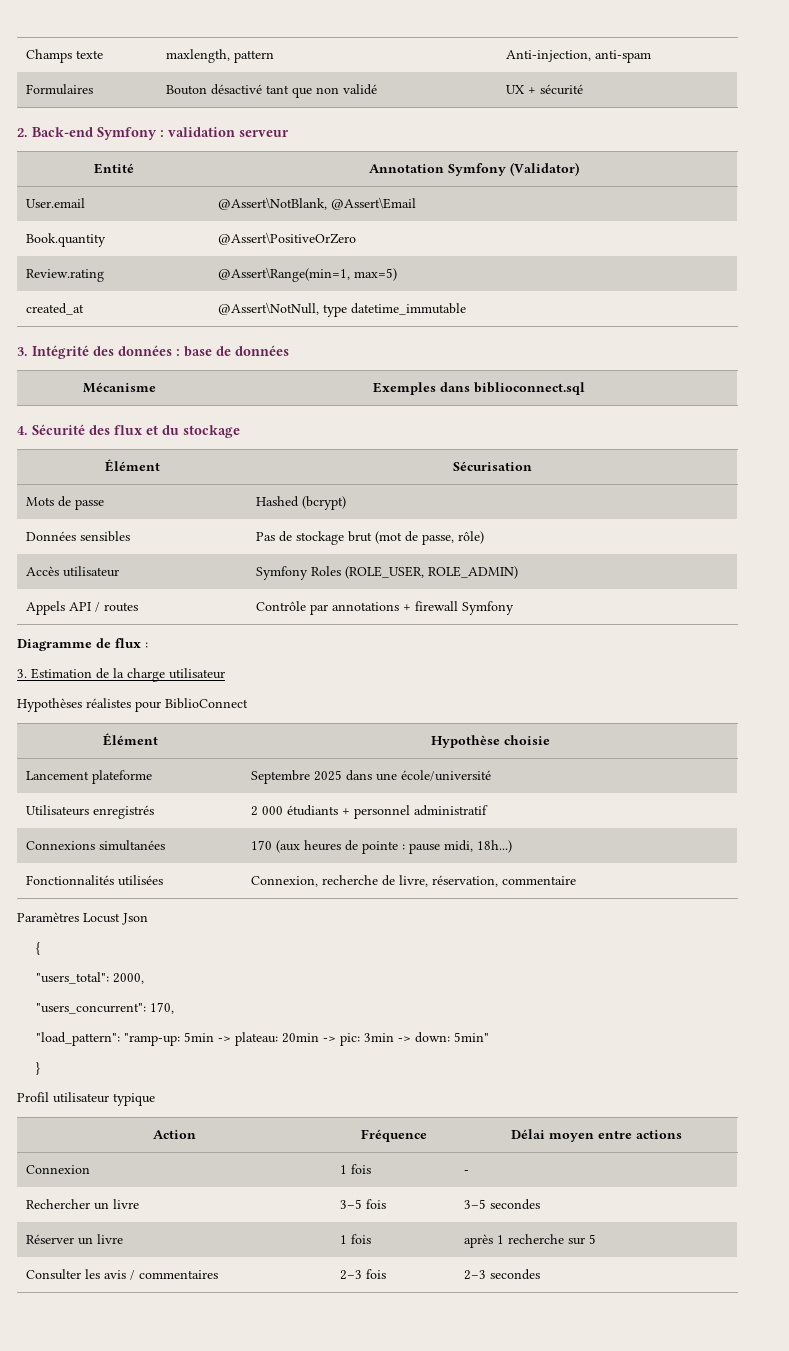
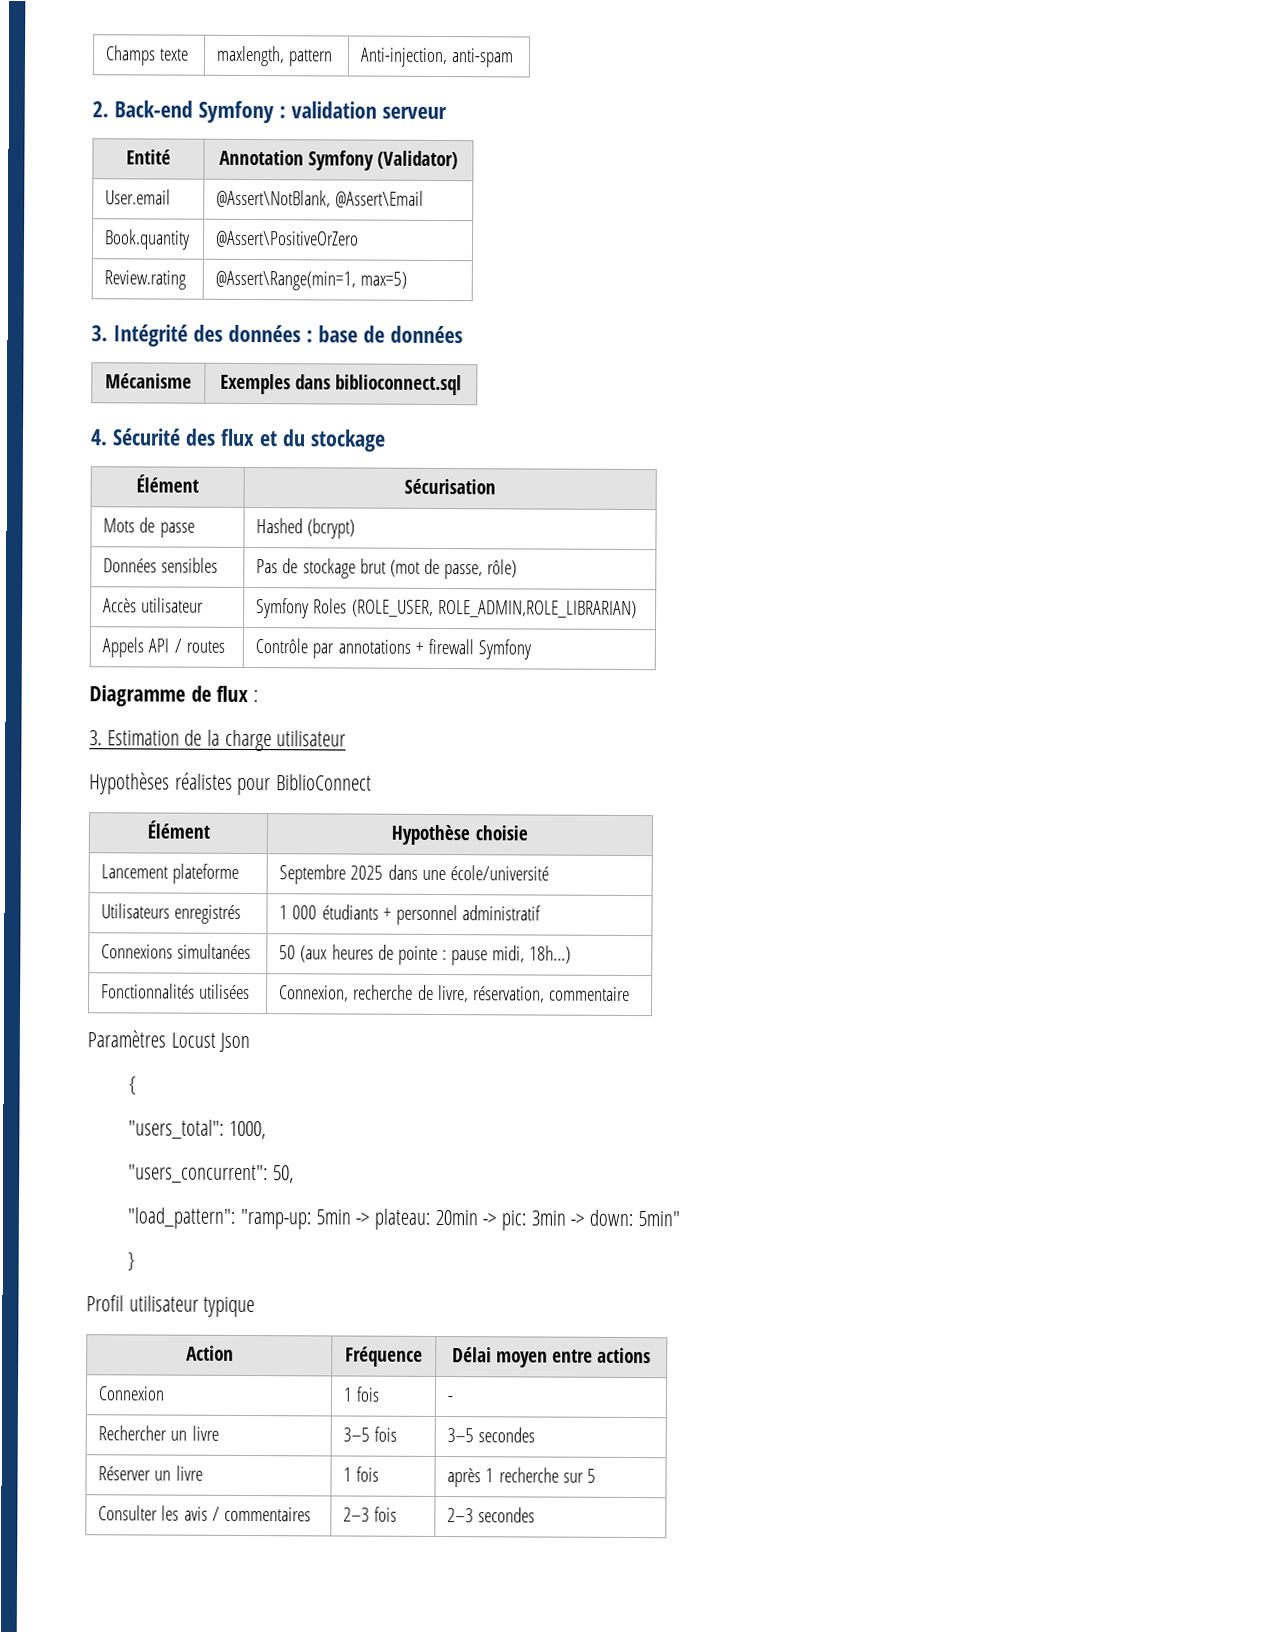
- Formulaires | Bouton désactivé tant que non validé | UX + sécurité
- created_at | @Assert\NotNull, type datetime_immutable
- Accès utilisateur | Symfony Roles (ROLE_USER, ROLE_ADMIN)
+ Accès utilisateur | Symfony Roles (ROLE_USER, ROLE_ADMIN,ROLE_LIBRARIAN)
- Utilisateurs enregistrés | 2 000 étudiants + personnel administratif
+ Utilisateurs enregistrés | 1 000 étudiants + personnel administratif
- Connexions simultanées | 170 (aux heures de pointe : pause midi, 18h...)
+ Connexions simultanées | 50 (aux heures de pointe : pause midi, 18h...)
- "users_total": 2000,
+ "users_total": 1000,
- "users_concurrent": 170,
+ "users_concurrent": 50,

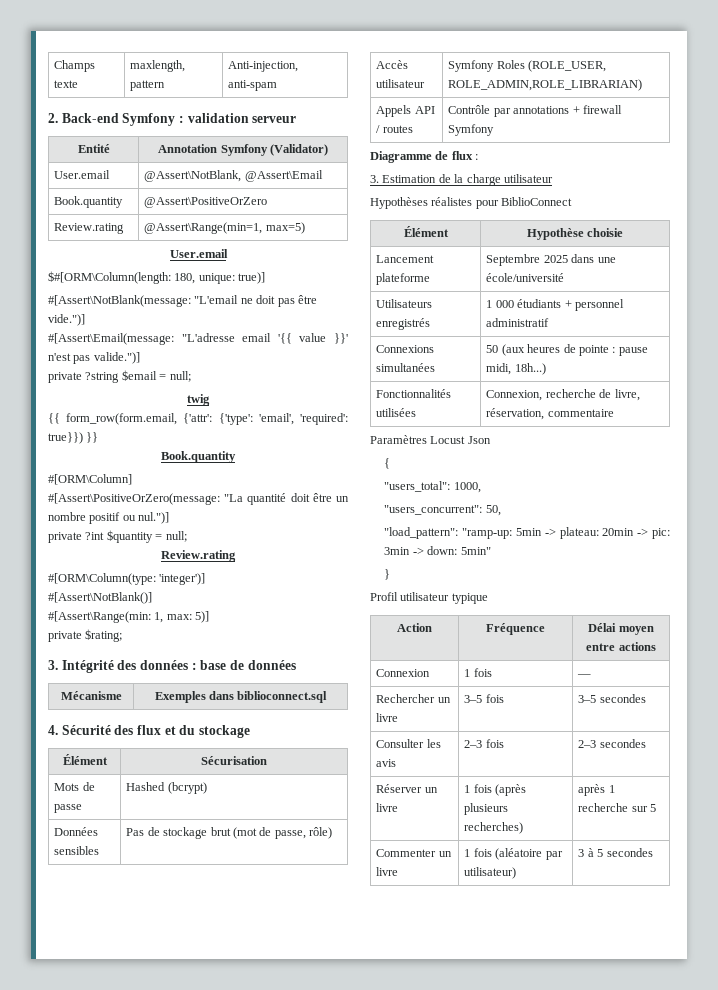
  Review.rating | @Assert\Range(min=1, max=5)
+ User.email
+ $#[ORM\Column(length: 180, unique: true)]
+ #[Assert\NotBlank(message: "L'email ne doit pas être vide.")]
+ #[Assert\Email(message: "L'adresse email '{{ value }}' n'est pas valide.")]
+ private ?string $email = null;
+ twig
+ {{ form_row(form.email, {'attr': {'type': 'email', 'required': true}}) }}
+ Book.quantity
+ #[ORM\Column]
+ #[Assert\PositiveOrZero(message: "La quantité doit être un nombre positif ou nul.")]
+ private ?int $quantity = null;
+ Review.rating
+ #[ORM\Column(type: 'integer')]
+ #[Assert\NotBlank()]
+ #[Assert\Range(min: 1, max: 5)]
+ private $rating;
- Connexion | 1 fois | -
+ Connexion | 1 fois | —
+ Consulter les avis | 2–3 fois | 2–3 secondes
- Réserver un livre | 1 fois | après 1 recherche sur 5
+ Réserver un livre | 1 fois (après plusieurs recherches) | après 1 recherche sur 5
- Consulter les avis / commentaires | 2–3 fois | 2–3 secondes
+ Commenter un livre | 1 fois (aléatoire par utilisateur) | 3 à 5 secondes

